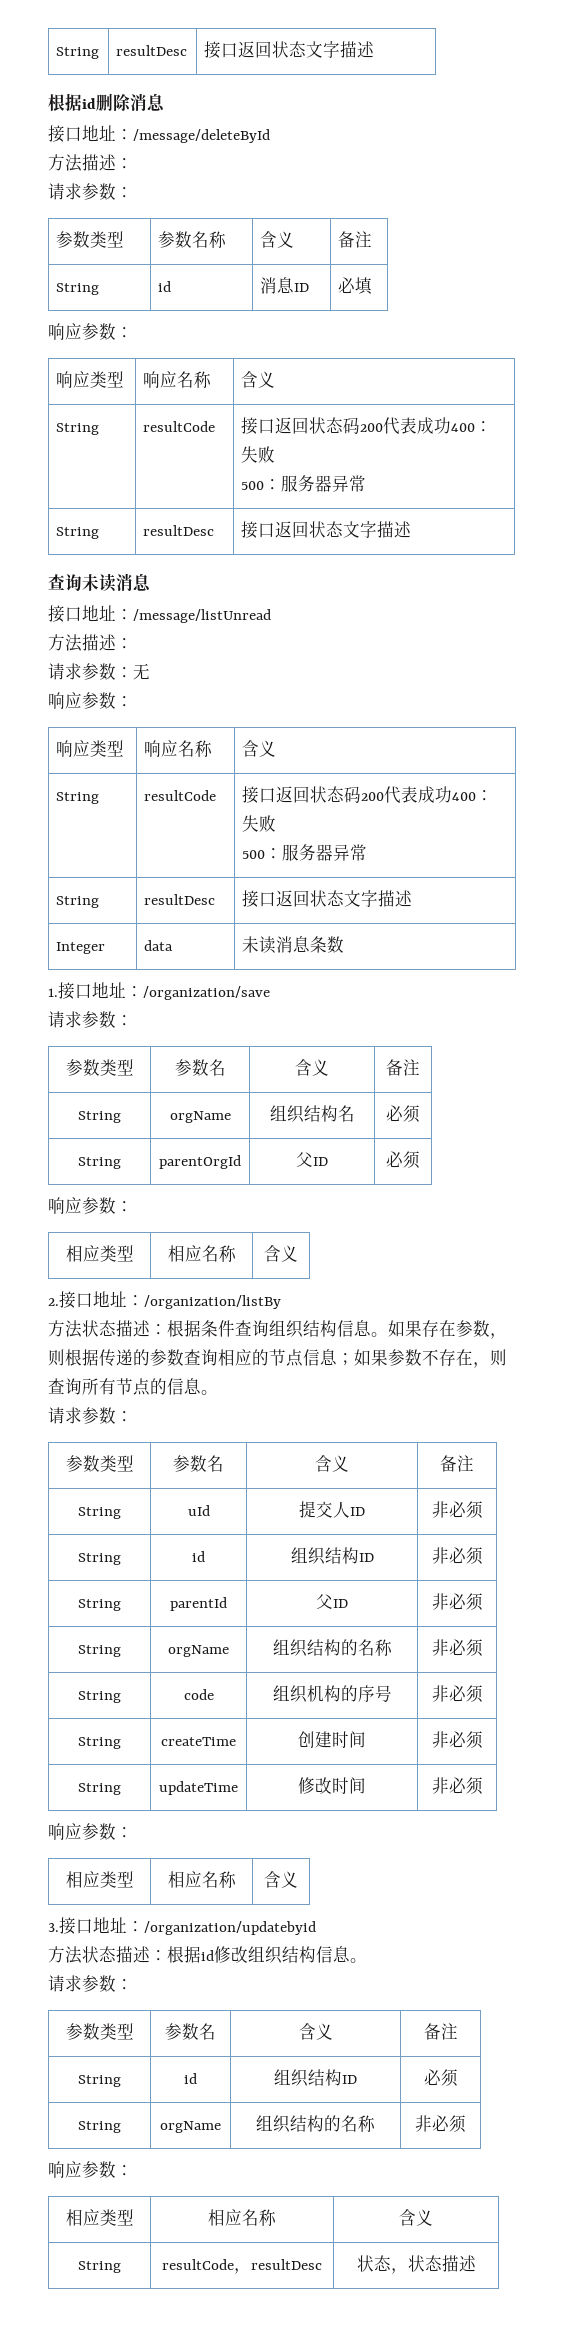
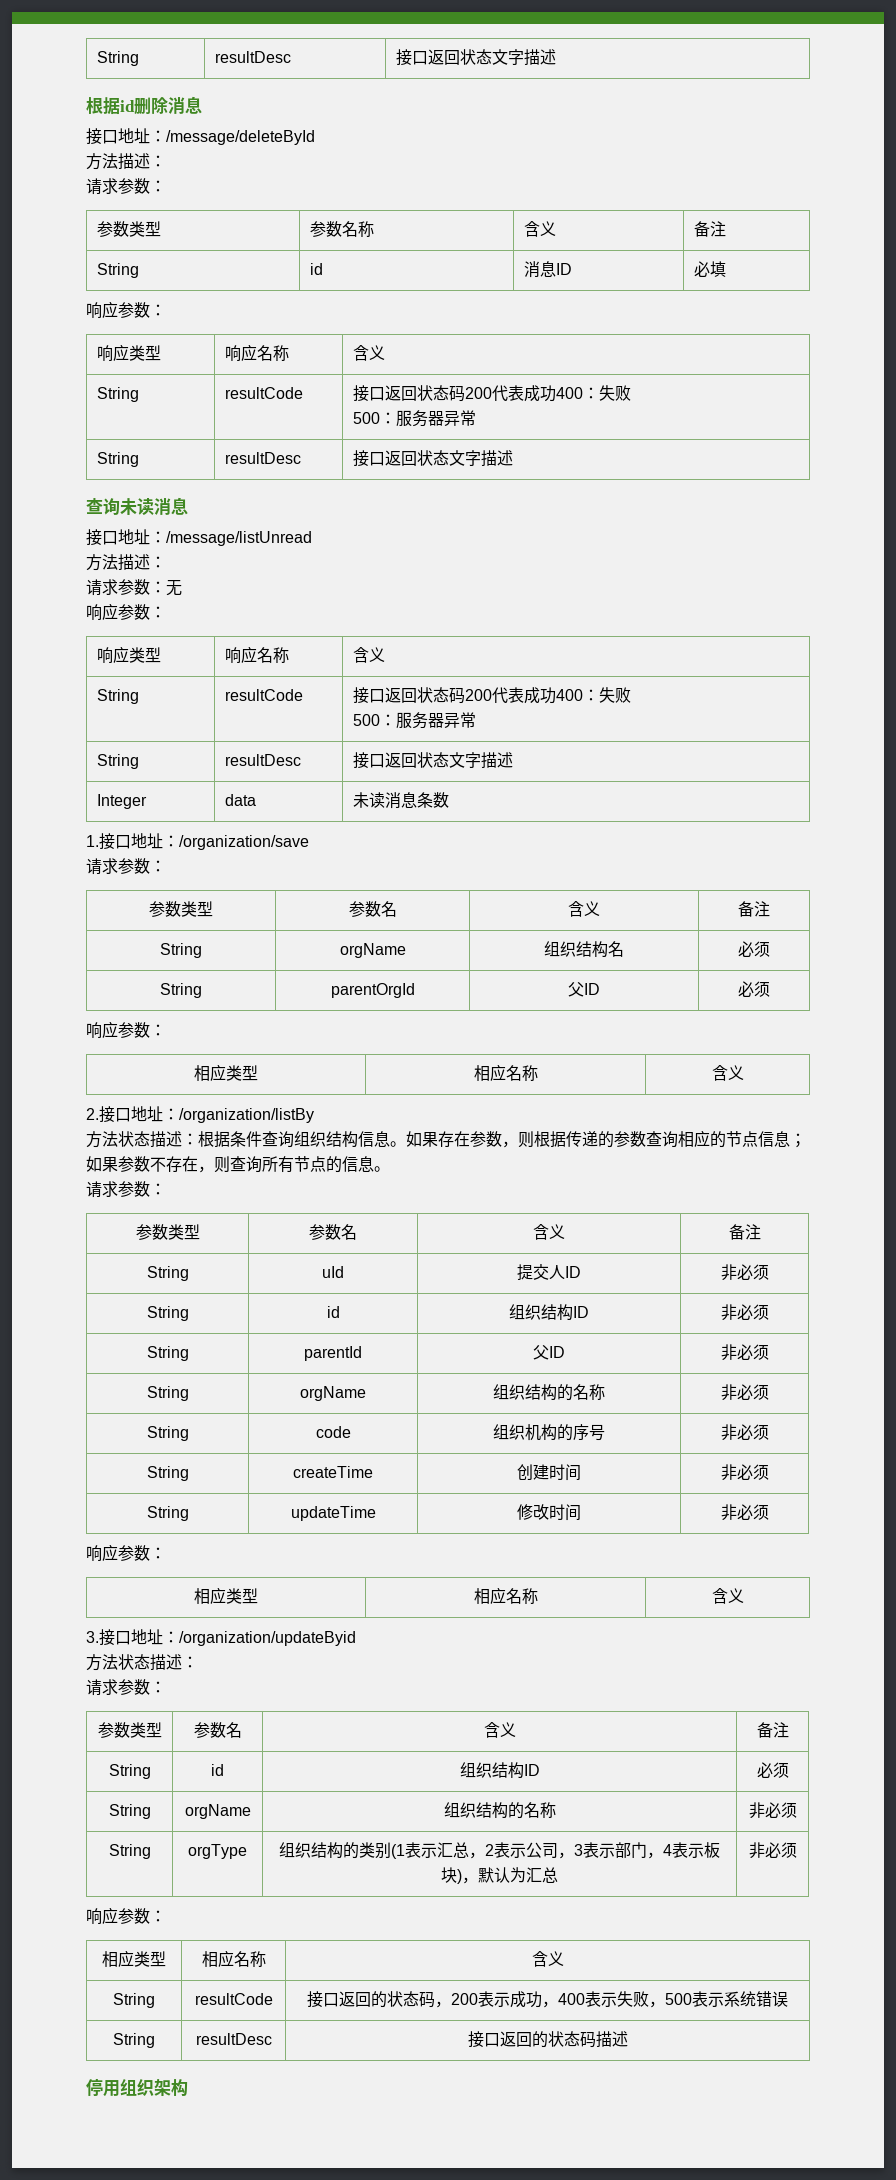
- 3.接口地址：/organization/updatebyid
- 方法状态描述：根据id修改组织结构信息。
+ 3.接口地址：/organization/updateByid
+ 方法状态描述：
+ String | orgType | 组织结构的类别(1表示汇总，2表示公司，3表示部门，4表示板块)，默认为汇总 | 非必须
- String | resultCode，resultDesc | 状态，状态描述
+ String | resultCode | 接口返回的状态码，200表示成功，400表示失败，500表示系统错误
+ String | resultDesc | 接口返回的状态码描述
+ 停用组织架构

